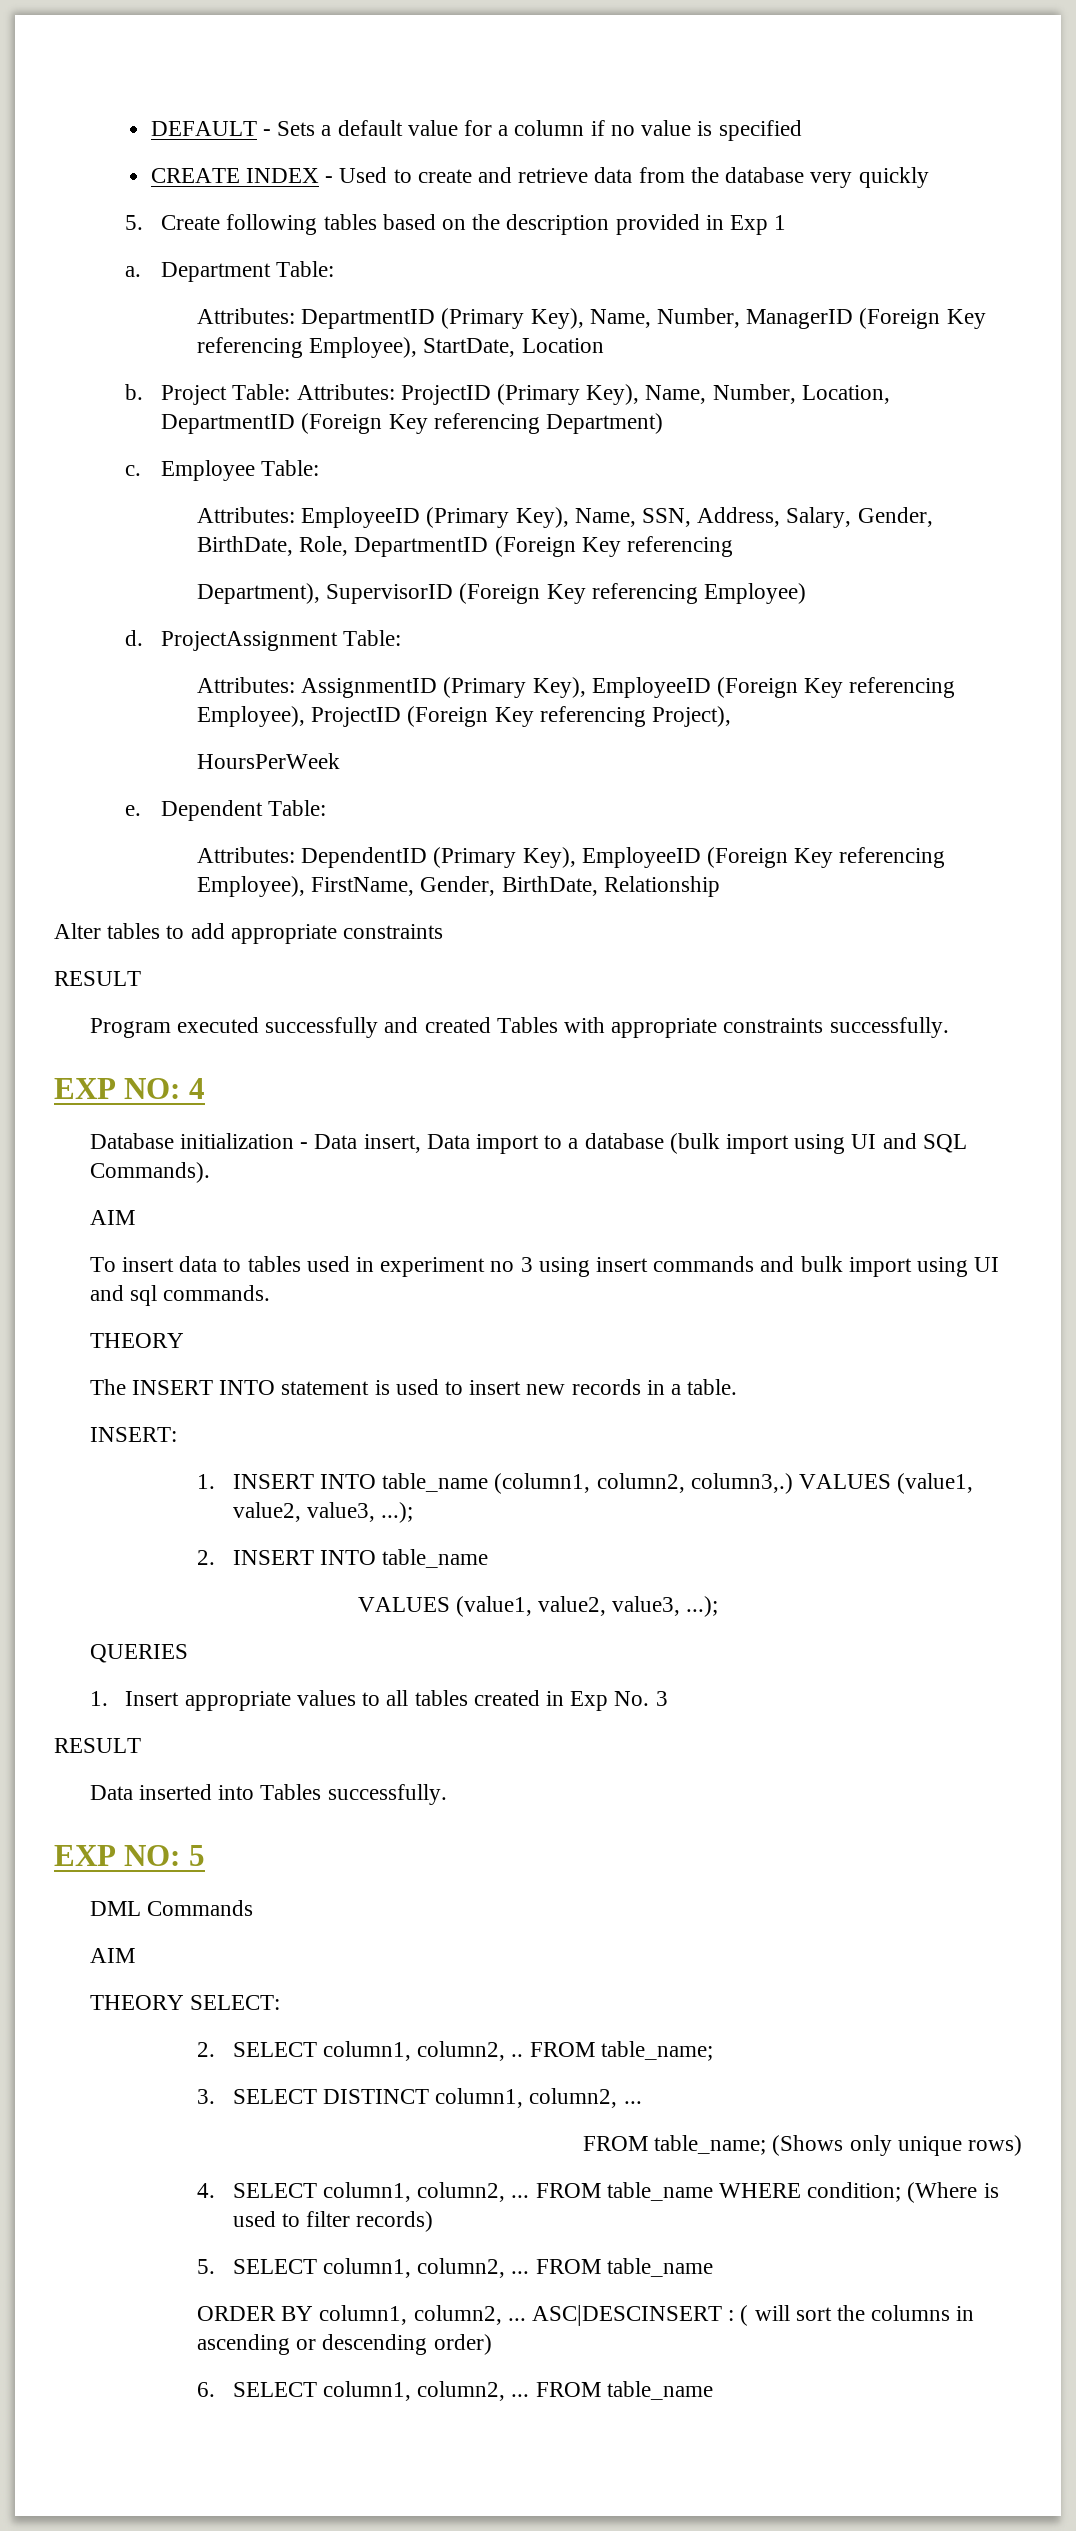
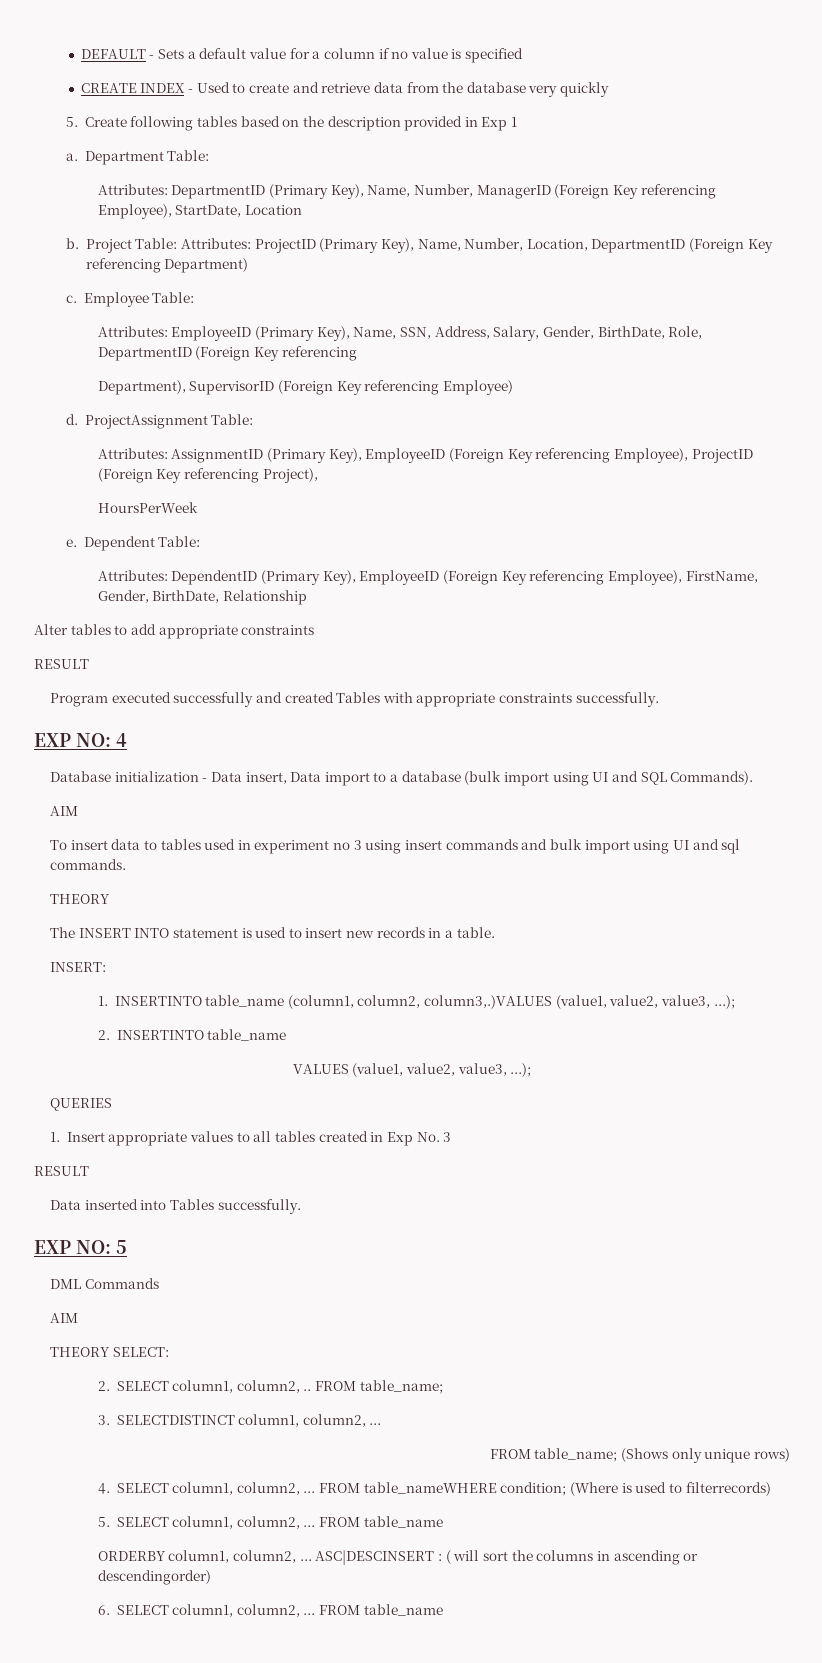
- 1. INSERT INTO table_name (column1, column2, column3,.) VALUES (value1, value2, value3, ...);
+ 1. INSERTINTO table_name (column1, column2, column3,.)VALUES (value1, value2, value3, ...);
- 2. INSERT INTO table_name
+ 2. INSERTINTO table_name
- 3. SELECT DISTINCT column1, column2, ...
+ 3. SELECTDISTINCT column1, column2, ...
- FROM table_name WHERE condition; (Where is used to filter records)
+ FROM table_nameWHERE condition; (Where is used to filterrecords)
- ORDER BY column1, column2, ...
+ ORDERBY column1, column2, ...
- ASC|DESCINSERT : ( will sort the columns in ascending or descending order)
+ ASC|DESCINSERT : ( will sort the columns in ascending or descendingorder)

